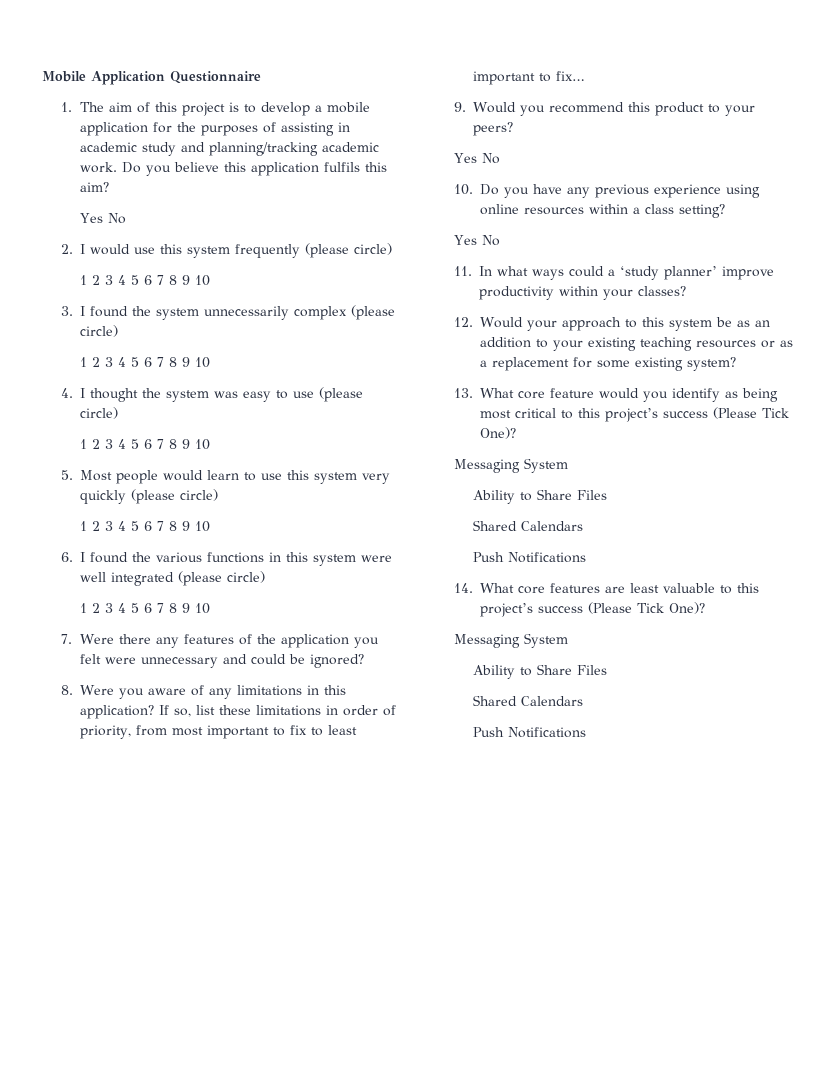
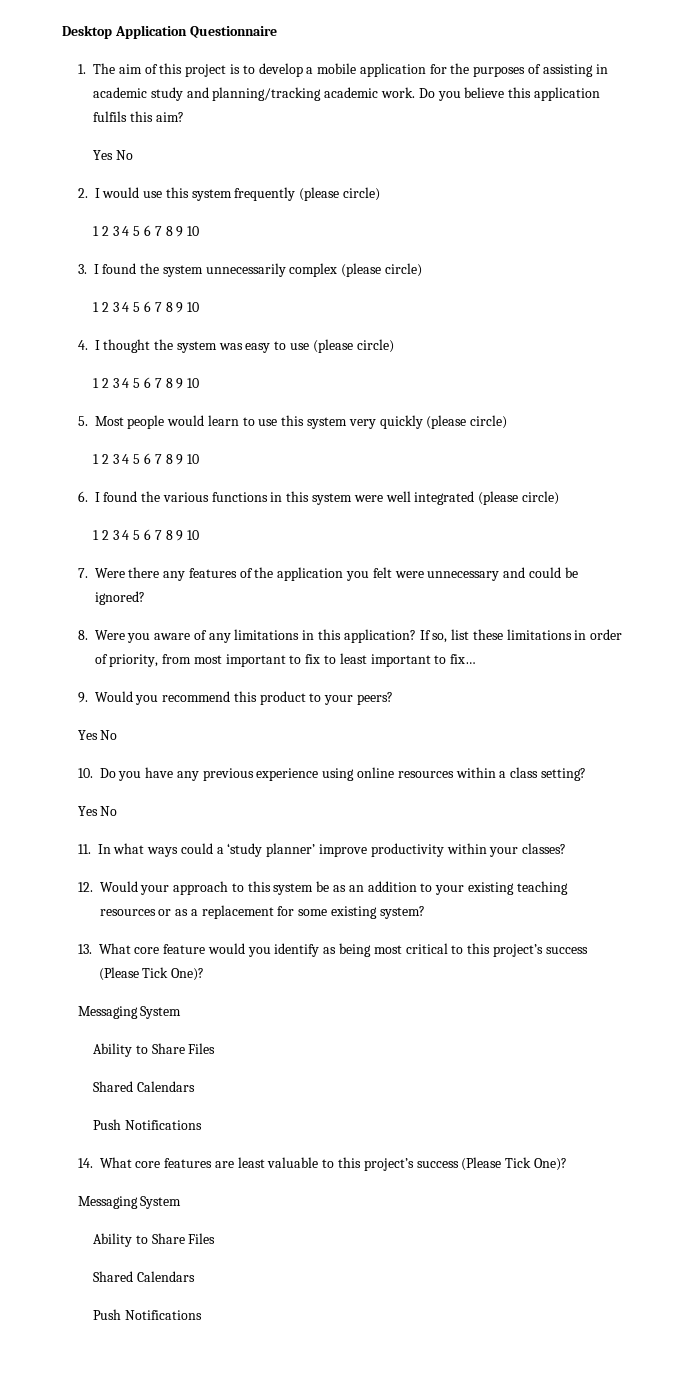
- Mobile Application Questionnaire
+ Desktop Application Questionnaire

